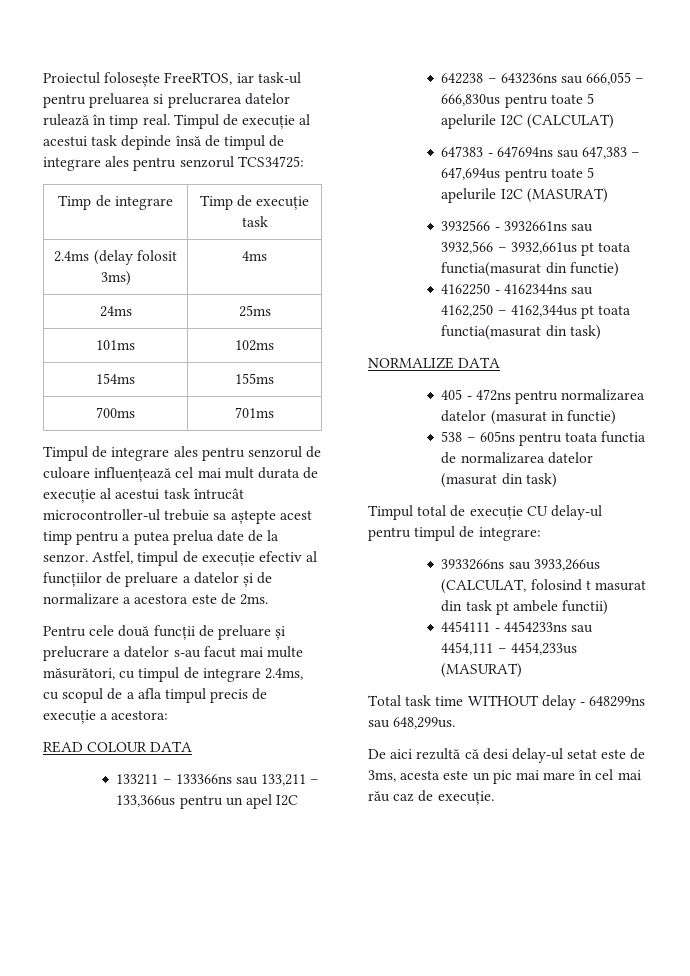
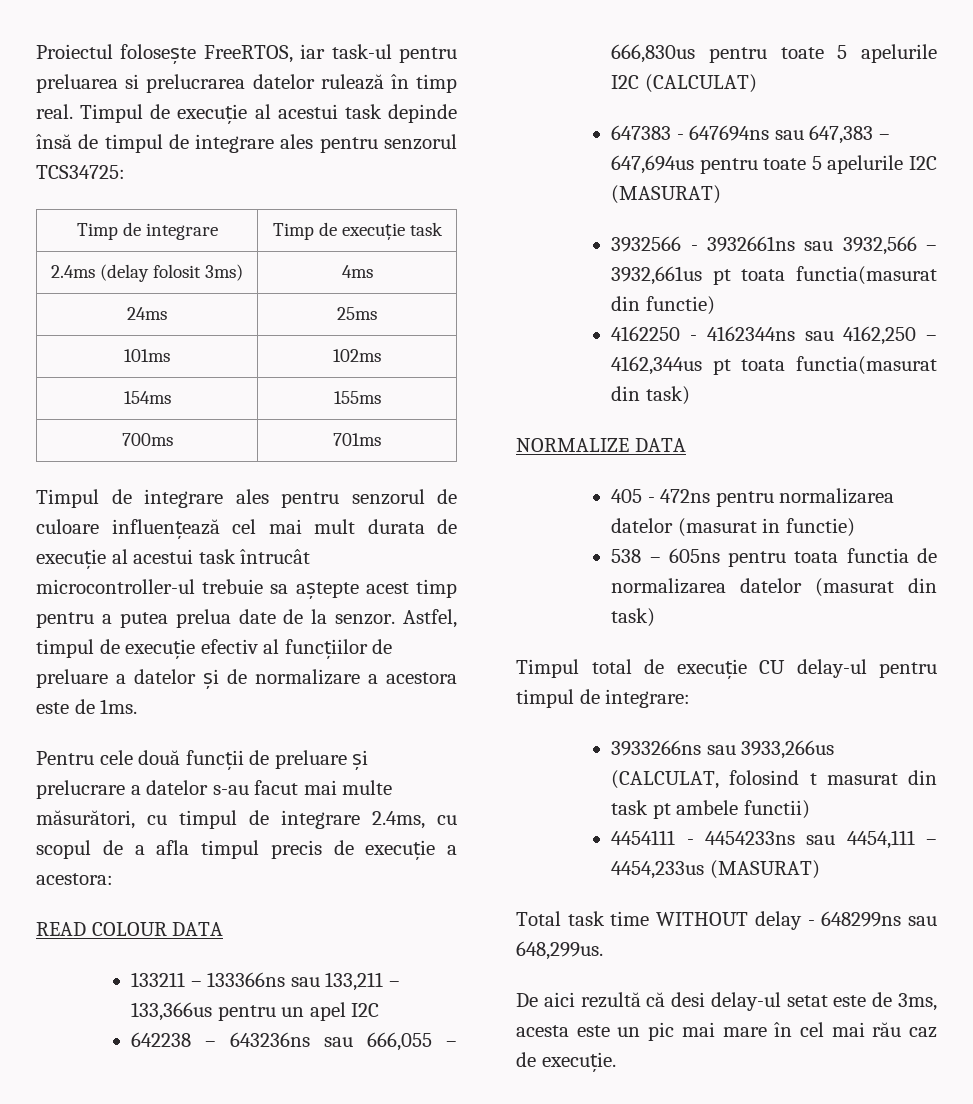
- Astfel, timpul de execuție efectiv al funcțiilor de preluare a datelor și de normalizare a acestora este de 2ms.
+ Astfel, timpul de execuție efectiv al funcțiilor de preluare a datelor și de normalizare a acestora este de 1ms.

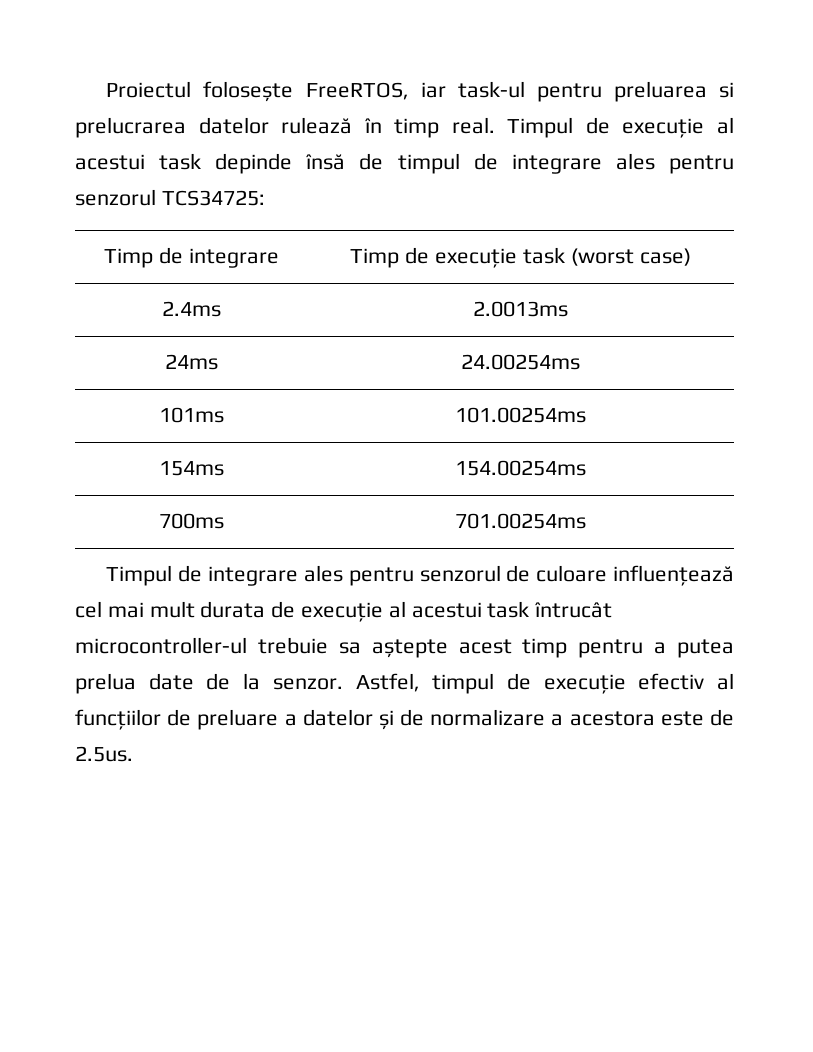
- Timp de integrare | Timp de execuție task
+ Timp de integrare | Timp de execuție task (worst case)
- 2.4ms (delay folosit 3ms) | 4ms
+ 2.4ms | 2.0013ms
- 24ms | 25ms
+ 24ms | 24.00254ms
- 101ms | 102ms
+ 101ms | 101.00254ms
- 154ms | 155ms
+ 154ms | 154.00254ms
- 700ms | 701ms
+ 700ms | 701.00254ms
- Astfel, timpul de execuție efectiv al funcțiilor de preluare a datelor și de normalizare a acestora este de 1ms.
- Pentru cele două funcții de preluare și prelucrare a datelor s-au facut mai multe măsurători, cu timpul de integrare 2.4ms, cu scopul de a afla timpul precis de execuție a acestora:
- READ COLOUR DATA
- 133211 – 133366ns sau 133,211 – 133,366us pentru un apel I2C
- 642238 – 643236ns sau 666,055 – 666,830us pentru toate 5 apelurile I2C (CALCULAT)
- 647383 - 647694ns sau 647,383 – 647,694us pentru toate 5 apelurile I2C (MASURAT)
- 3932566 - 3932661ns sau 3932,566 – 3932,661us pt toata functia(masurat din functie)
- 4162250 - 4162344ns sau 4162,250 – 4162,344us pt toata functia(masurat din task)
- NORMALIZE DATA
- 405 - 472ns pentru normalizarea datelor (masurat in functie)
- 538 – 605ns pentru toata functia de normalizarea datelor (masurat din task)
- Timpul total de execuție CU delay-ul pentru timpul de integrare:
- 3933266ns sau 3933,266us (CALCULAT, folosind t masurat din task pt ambele functii)
- 4454111 - 4454233ns sau 4454,111 – 4454,233us (MASURAT)
- Total task time WITHOUT delay - 648299ns sau 648,299us.
- De aici rezultă că desi delay-ul setat este de 3ms, acesta este un pic mai mare în cel mai rău caz de execuție.
+ Astfel, timpul de execuție efectiv al funcțiilor de preluare a datelor și de normalizare a acestora este de 2.5us.

